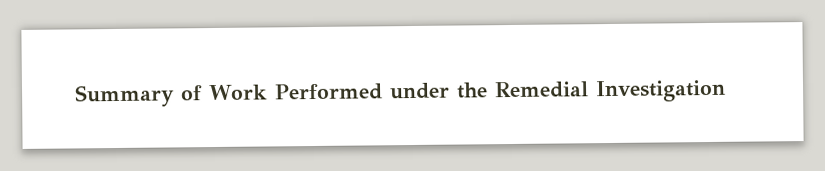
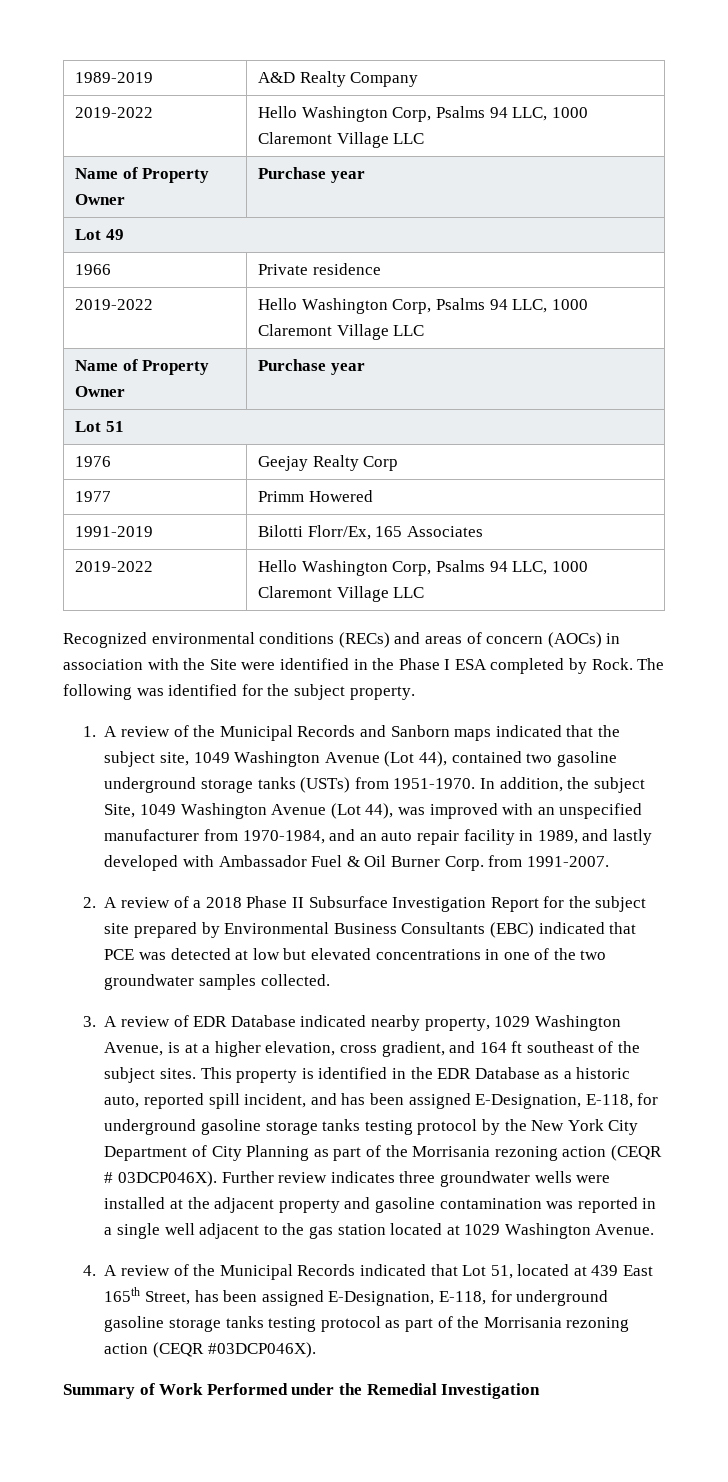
+ 1989-2019 | A&D Realty Company
+ 2019-2022 | Hello Washington Corp, Psalms 94 LLC, 1000 Claremont Village LLC
+ Name of Property Owner | Purchase year
+ Lot 49
+ 1966 | Private residence
+ 2019-2022 | Hello Washington Corp, Psalms 94 LLC, 1000 Claremont Village LLC
+ Name of Property Owner | Purchase year
+ Lot 51
+ 1976 | Geejay Realty Corp
+ 1977 | Primm Howered
+ 1991-2019 | Bilotti Florr/Ex, 165 Associates
+ 2019-2022 | Hello Washington Corp, Psalms 94 LLC, 1000 Claremont Village LLC
+ Recognized environmental conditions (RECs) and areas of concern (AOCs) in association with the Site were identified in the Phase I ESA completed by Rock. The following was identified for the subject property.
+ 1. A review of the Municipal Records and Sanborn maps indicated that the subject site, 1049 Washington Avenue (Lot 44), contained two gasoline underground storage tanks (USTs) from 1951-1970. In addition, the subject Site, 1049 Washington Avenue (Lot 44), was improved with an unspecified manufacturer from 1970-1984, and an auto repair facility in 1989, and lastly developed with Ambassador Fuel & Oil Burner Corp. from 1991-2007.
+ 2. A review of a 2018 Phase II Subsurface Investigation Report for the subject site prepared by Environmental Business Consultants (EBC) indicated that PCE was detected at low but elevated concentrations in one of the two groundwater samples collected.
+ 3. A review of EDR Database indicated nearby property, 1029 Washington Avenue, is at a higher elevation, cross gradient, and 164 ft southeast of the subject sites. This property is identified in the EDR Database as a historic auto, reported spill incident, and has been assigned E-Designation, E-118, for underground gasoline storage tanks testing protocol by the New York City Department of City Planning as part of the Morrisania rezoning action (CEQR # 03DCP046X). Further review indicates three groundwater wells were installed at the adjacent property and gasoline contamination was reported in a single well adjacent to the gas station located at 1029 Washington Avenue.
+ 4. A review of the Municipal Records indicated that Lot 51, located at 439 East 165th Street, has been assigned E-Designation, E-118, for underground gasoline storage tanks testing protocol as part of the Morrisania rezoning action (CEQR #03DCP046X).

